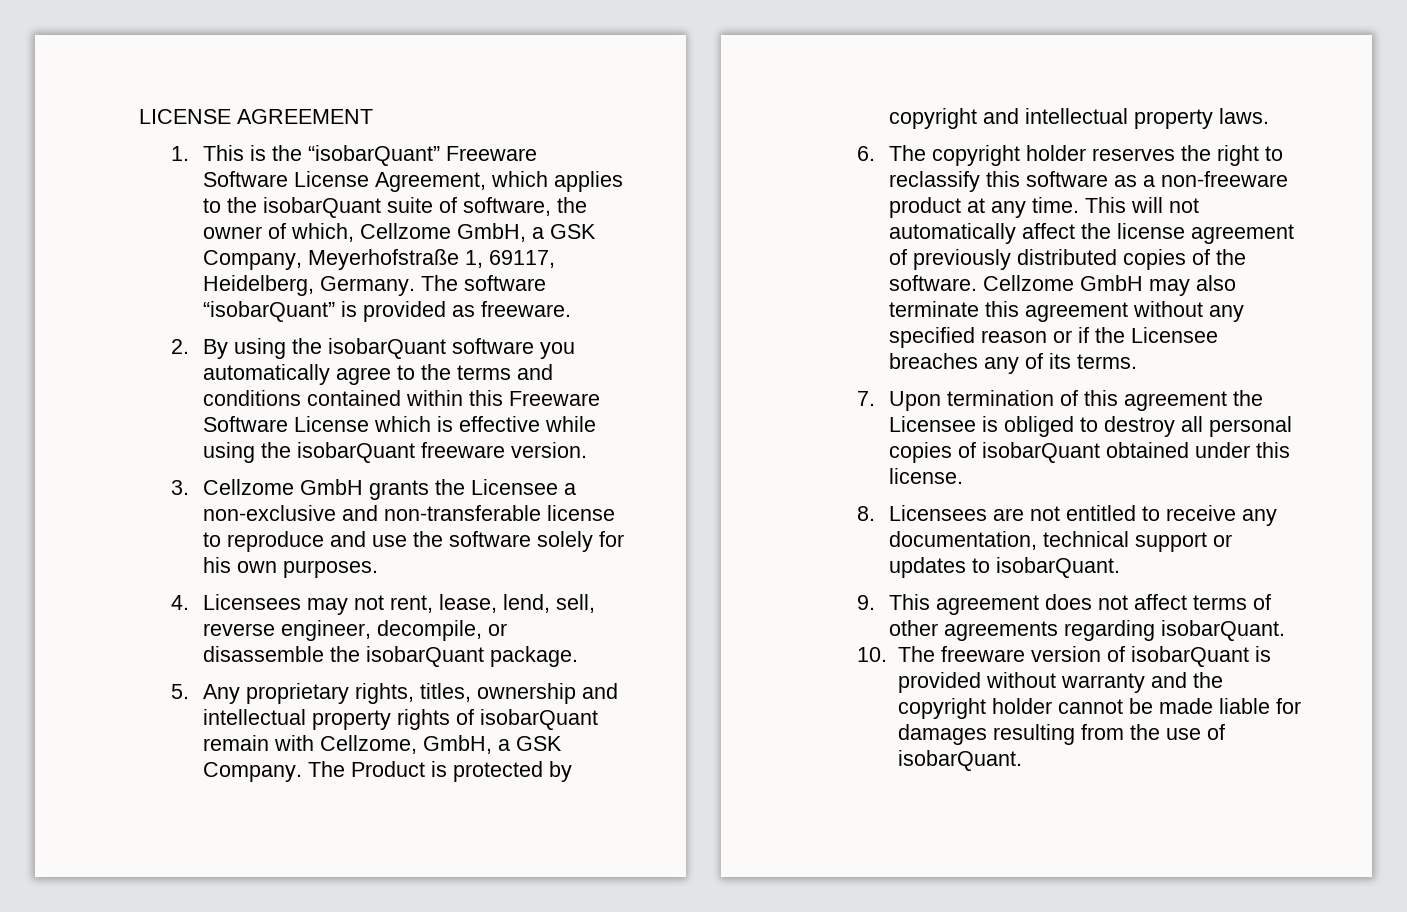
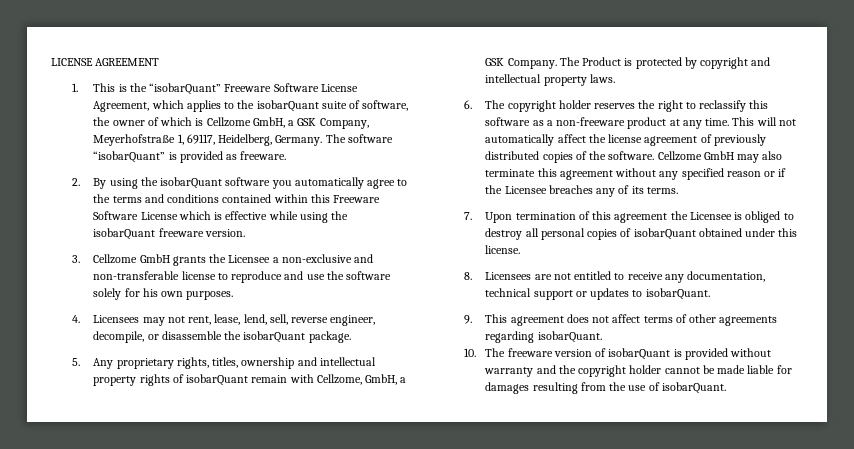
- 1. This is the “isobarQuant” Freeware Software License Agreement, which applies to the isobarQuant suite of software, the owner of which, Cellzome GmbH, a GSK Company, Meyerhofstraße 1, 69117, Heidelberg, Germany.
+ 1. This is the “isobarQuant” Freeware Software License Agreement, which applies to the isobarQuant suite of software, the owner of which is Cellzome GmbH, a GSK Company, Meyerhofstraße 1, 69117, Heidelberg, Germany.

